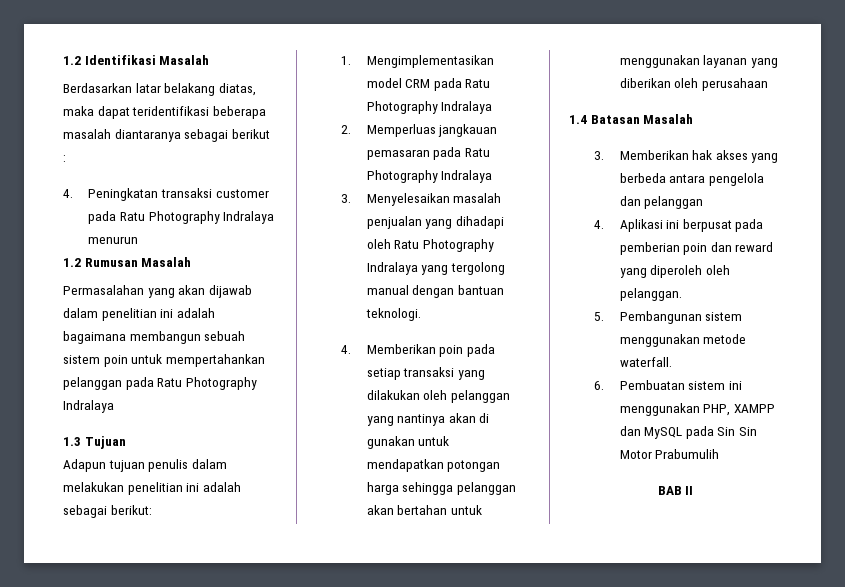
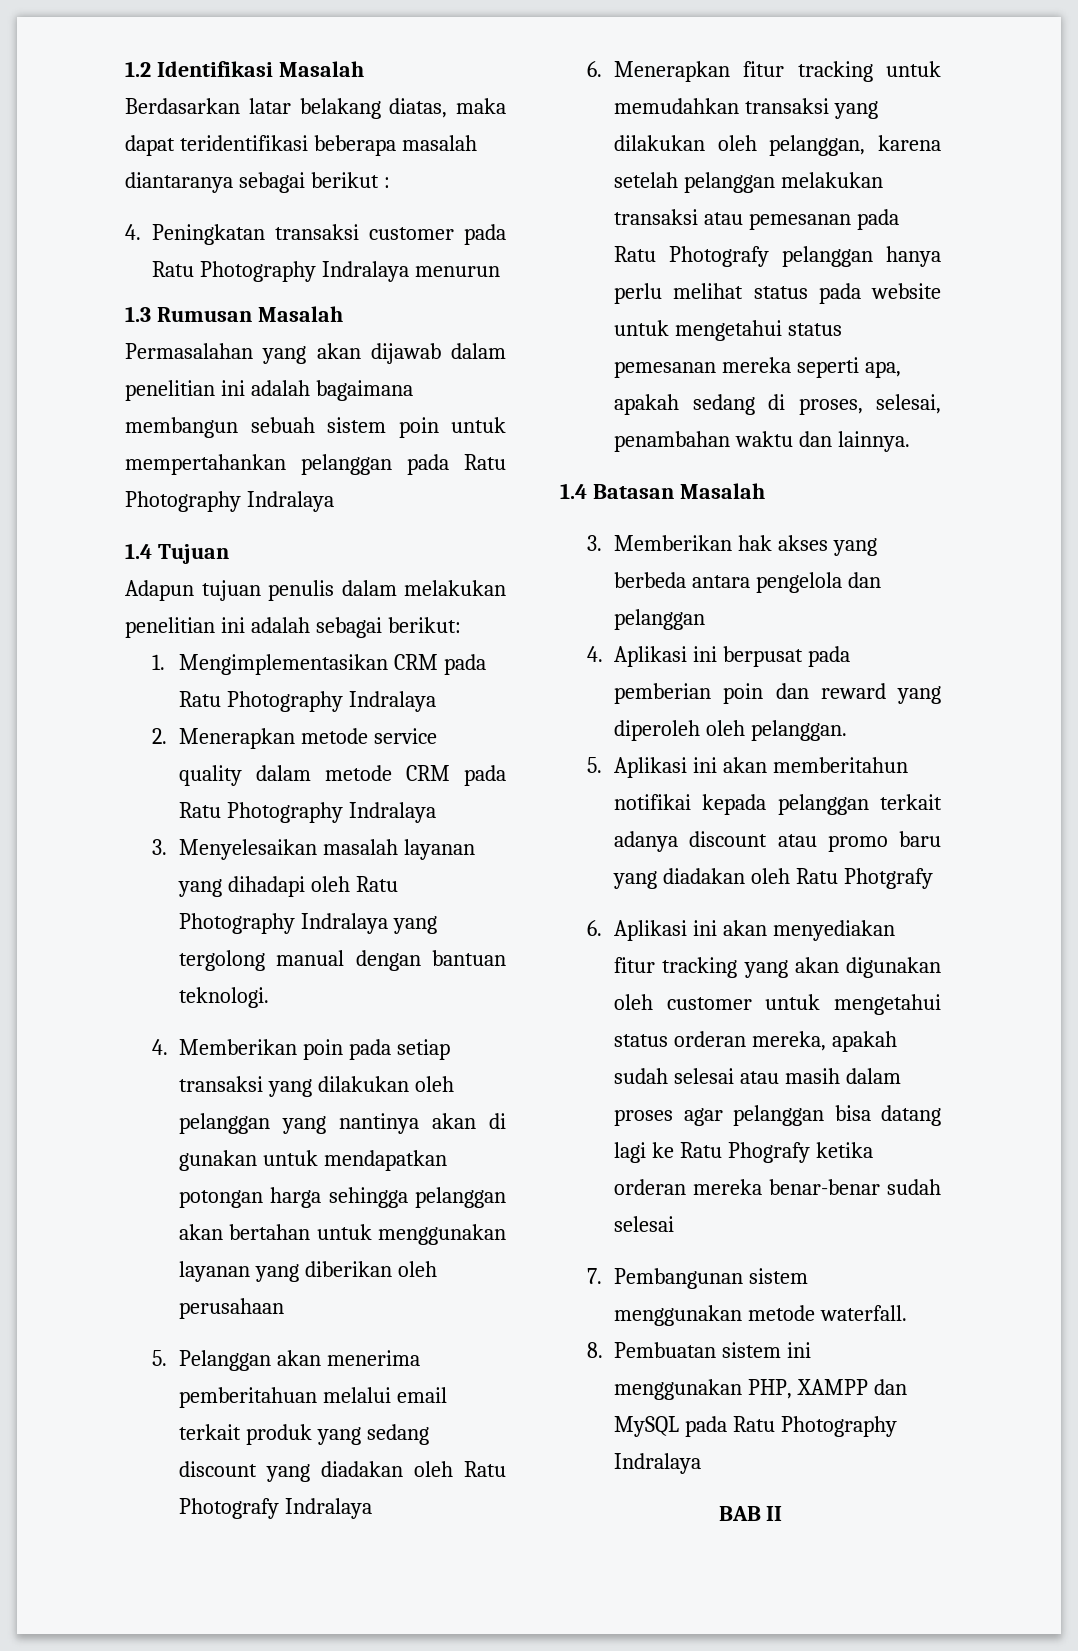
- 1.2 Rumusan Masalah
+ 1.3 Rumusan Masalah
- 1.3 Tujuan
+ 1.4 Tujuan
- 1. Mengimplementasikan model CRM pada Ratu Photography Indralaya
+ 1. Mengimplementasikan CRM pada Ratu Photography Indralaya
- 2. Memperluas jangkauan pemasaran pada Ratu Photography Indralaya
+ 2. Menerapkan metode service quality dalam metode CRM pada Ratu Photography Indralaya
- 3. Menyelesaikan masalah penjualan yang dihadapi oleh Ratu Photography Indralaya yang tergolong manual dengan bantuan teknologi.
+ 3. Menyelesaikan masalah layanan yang dihadapi oleh Ratu Photography Indralaya yang tergolong manual dengan bantuan teknologi.
+ 5. Pelanggan akan menerima pemberitahuan melalui email terkait produk yang sedang discount yang diadakan oleh Ratu Photografy Indralaya
+ 6. Menerapkan fitur tracking untuk memudahkan transaksi yang dilakukan oleh pelanggan, karena setelah pelanggan melakukan transaksi atau pemesanan pada Ratu Photografy pelanggan hanya perlu melihat status pada website untuk mengetahui status pemesanan mereka seperti apa, apakah sedang di proses, selesai, penambahan waktu dan lainnya.
- 5. Pembangunan sistem menggunakan metode waterfall.
+ 5. Aplikasi ini akan memberitahun notifikai kepada pelanggan terkait adanya discount atau promo baru yang diadakan oleh Ratu Photgrafy
+ 6. Aplikasi ini akan menyediakan fitur tracking yang akan digunakan oleh customer untuk mengetahui status orderan mereka, apakah sudah selesai atau masih dalam proses agar pelanggan bisa datang lagi ke Ratu Phografy ketika orderan mereka benar-benar sudah selesai
+ 7. Pembangunan sistem menggunakan metode waterfall.
- 6. Pembuatan sistem ini menggunakan PHP, XAMPP dan MySQL pada Sin Sin Motor Prabumulih
+ 8. Pembuatan sistem ini menggunakan PHP, XAMPP dan MySQL pada Ratu Photography Indralaya

